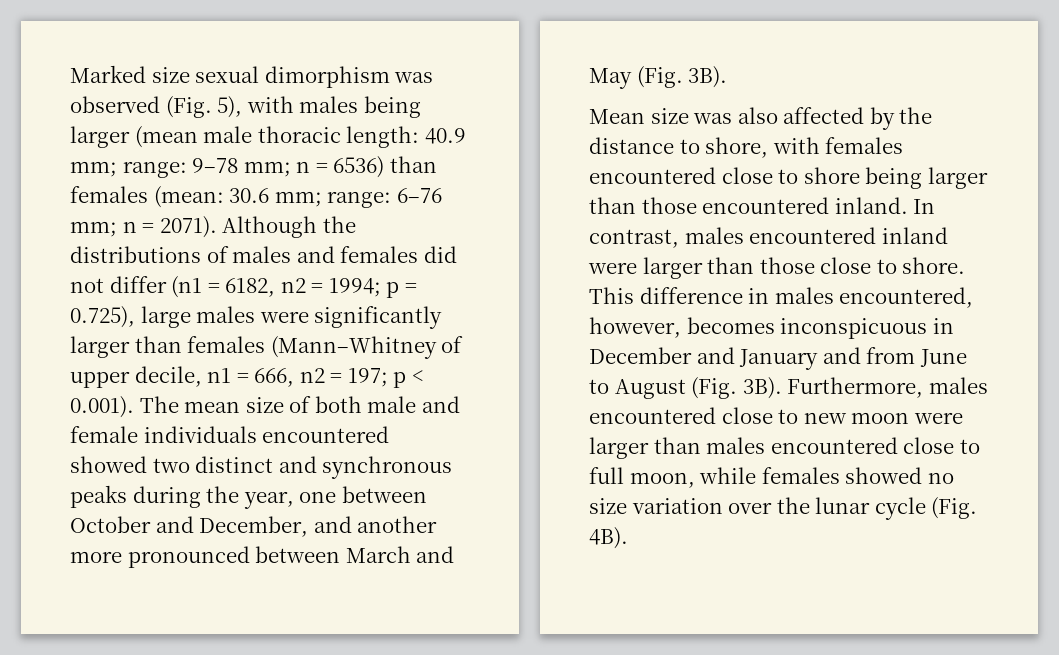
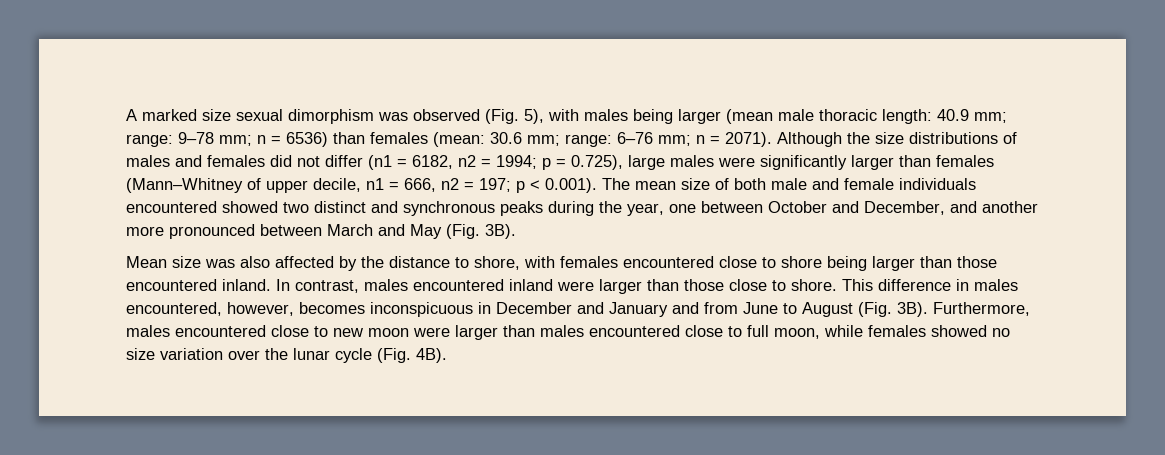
- Marked size sexual dimorphism was observed (Fig. 5), with males being larger (mean male thoracic length: 40.9 mm; range: 9–78 mm; n = 6536) than females (mean: 30.6 mm; range: 6–76 mm; n = 2071).
+ A marked size sexual dimorphism was observed (Fig. 5), with males being larger (mean male thoracic length: 40.9 mm; range: 9–78 mm; n = 6536) than females (mean: 30.6 mm; range: 6–76 mm; n = 2071).
- Although the distributions of males and females did not differ (n1 = 6182, n2 = 1994;
+ Although the size distributions of males and females did not differ (n1 = 6182, n2 = 1994;

